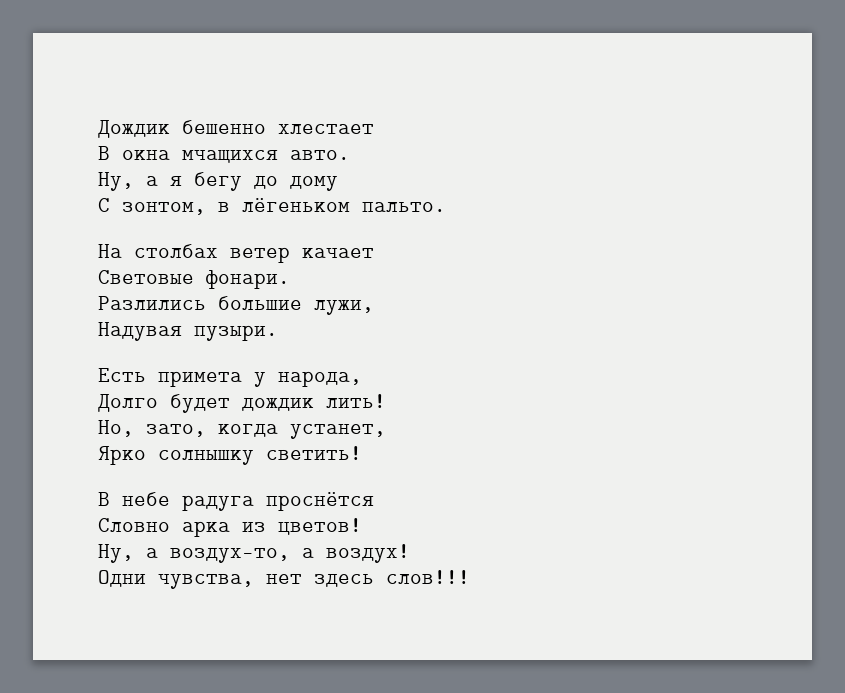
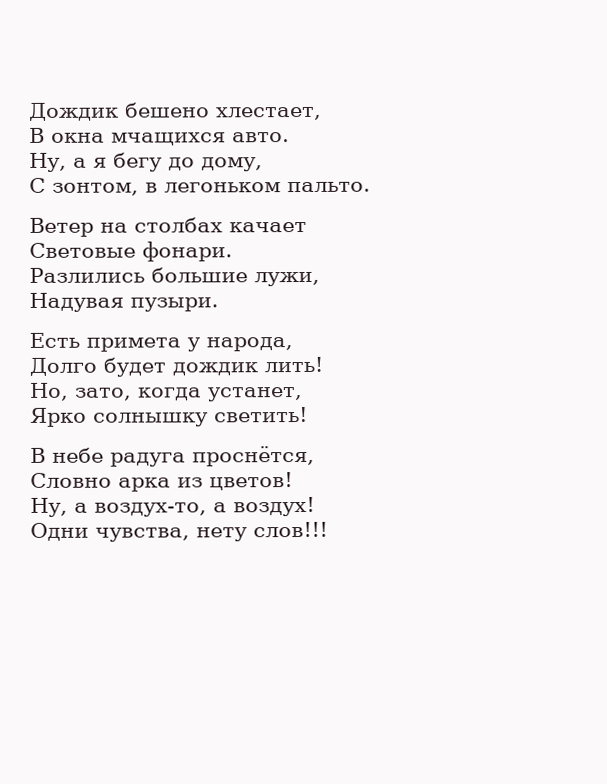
- Дождик бешенно хлестает
+ Дождик бешено хлестает,
- Ну, а я бегу до дому
+ Ну, а я бегу до дому,
- С зонтом, в лёгеньком пальто.
+ С зонтом, в легоньком пальто.
- На столбах ветер качает
+ Ветер на столбах качает
- В небе радуга проснётся
+ В небе радуга проснётся,
- Одни чувства, нет здесь слов!!!
+ Одни чувства, нету слов!!!

